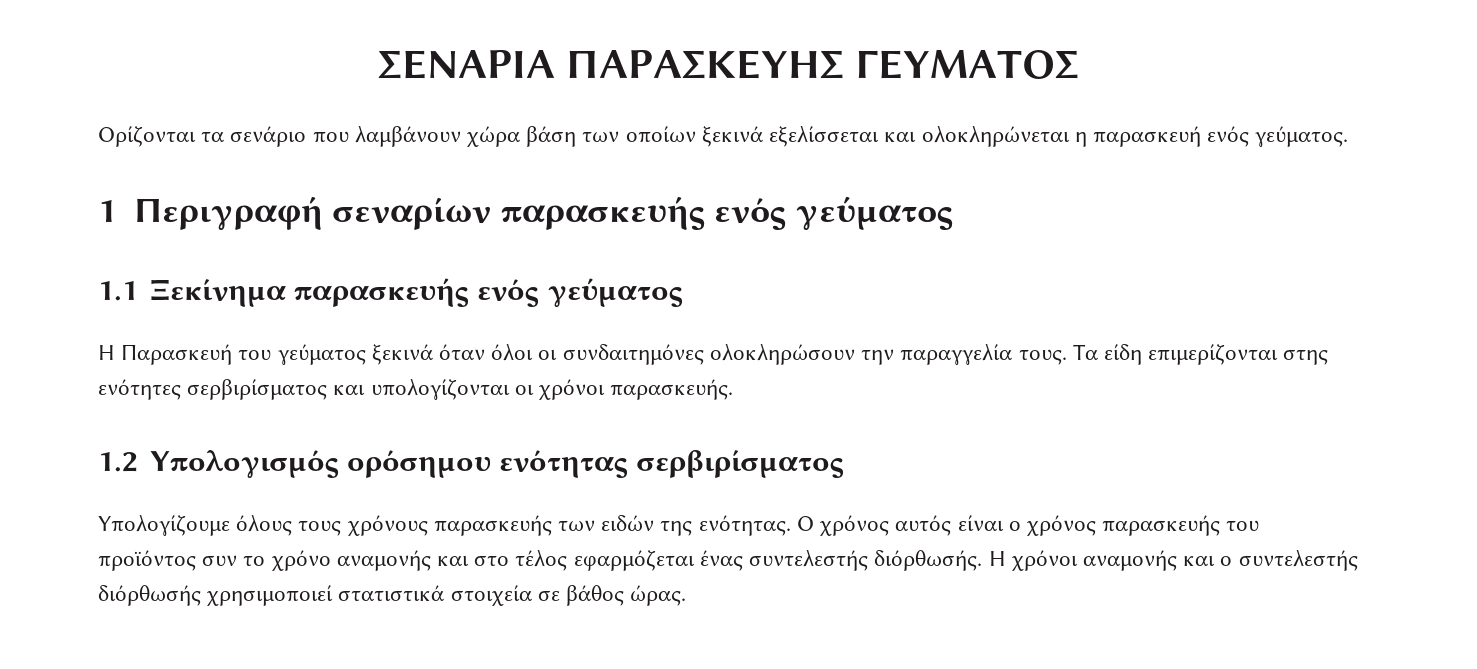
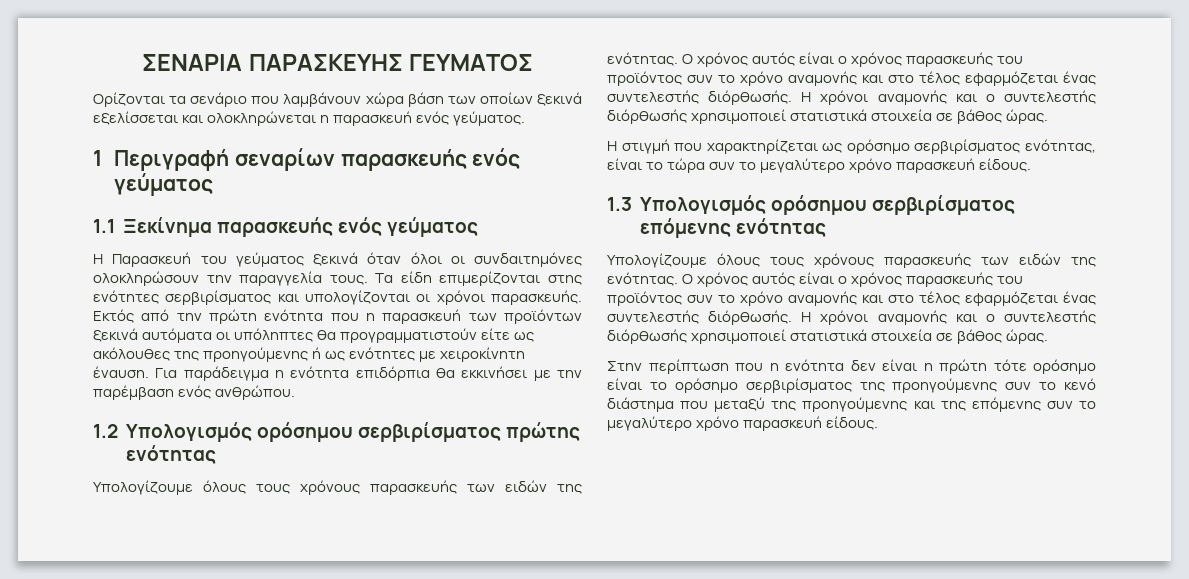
+ Εκτός από την πρώτη ενότητα που η παρασκευή των προϊόντων ξεκινά αυτόματα οι υπόληπτες θα προγραμματιστούν είτε ως ακόλουθες της προηγούμενης ή ως ενότητες με χειροκίνητη έναυση. Για παράδειγμα η ενότητα επιδόρπια θα εκκινήσει με την παρέμβαση ενός ανθρώπου.
- 1.2 Υπολογισμός ορόσημου ενότητας σερβιρίσματος
+ 1.2 Υπολογισμός ορόσημου σερβιρίσματος πρώτης ενότητας
+ Η στιγμή που χαρακτηρίζεται ως ορόσημο σερβιρίσματος ενότητας, είναι το τώρα συν το μεγαλύτερο χρόνο παρασκευή είδους.
+ 1.3 Υπολογισμός ορόσημου σερβιρίσματος επόμενης ενότητας
+ Υπολογίζουμε όλους τους χρόνους παρασκευής των ειδών της ενότητας. Ο χρόνος αυτός είναι ο χρόνος παρασκευής του προϊόντος συν το χρόνο αναμονής και στο τέλος εφαρμόζεται ένας συντελεστής διόρθωσής. Η χρόνοι αναμονής και ο συντελεστής διόρθωσής χρησιμοποιεί στατιστικά στοιχεία σε βάθος ώρας.
+ Στην περίπτωση που η ενότητα δεν είναι η πρώτη τότε ορόσημο είναι το ορόσημο σερβιρίσματος της προηγούμενης συν το κενό διάστημα που μεταξύ της προηγούμενης και της επόμενης συν το μεγαλύτερο χρόνο παρασκευή είδους.

